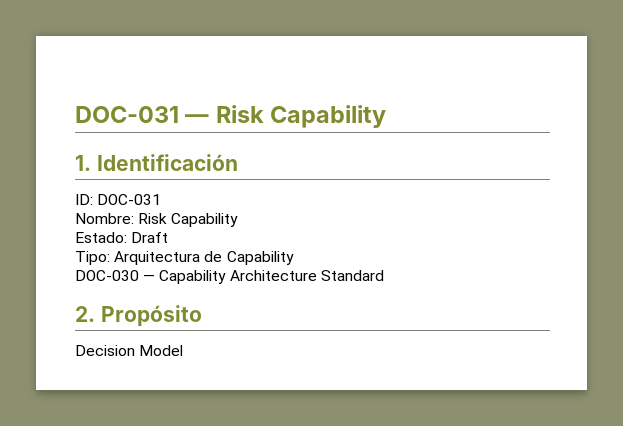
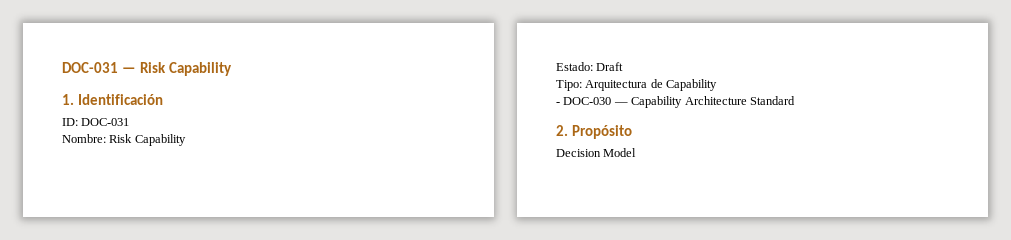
- DOC-030 — Capability Architecture Standard
+ - DOC-030 — Capability Architecture Standard

